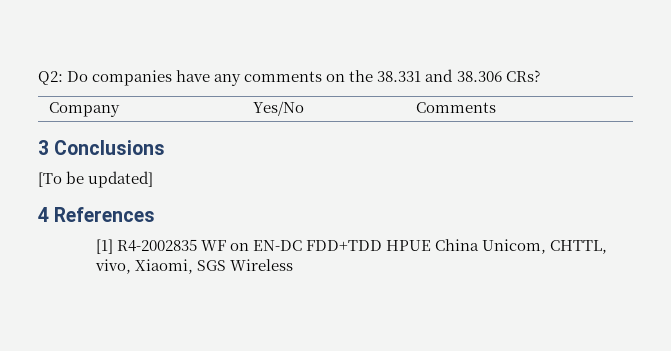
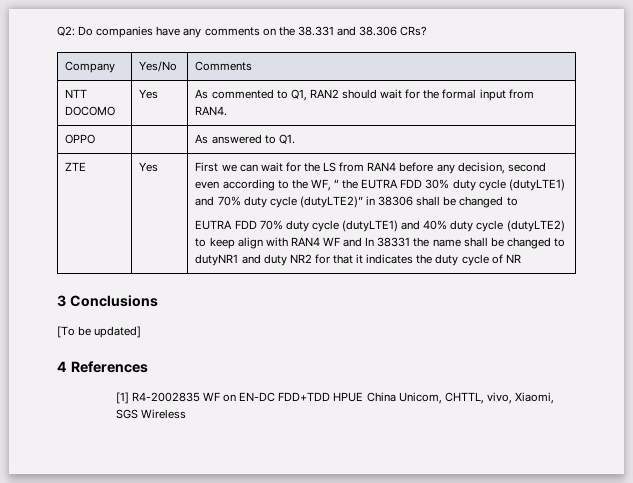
+ NTT DOCOMO | Yes | As commented to Q1, RAN2 should wait for the formal input from RAN4.
+ OPPO | | As answered to Q1.
+ ZTE | Yes | First we can wait for the LS from RAN4 before any decision, second even according to the WF, “ the EUTRA FDD 30% duty cycle (dutyLTE1) and 70% duty cycle (dutyLTE2)” in 38306 shall be changed to
+ EUTRA FDD 70% duty cycle (dutyLTE1) and 40% duty cycle (dutyLTE2) to keep align with RAN4 WF and In 38331 the name shall be changed to dutyNR1 and duty NR2 for that it indicates the duty cycle of NR

